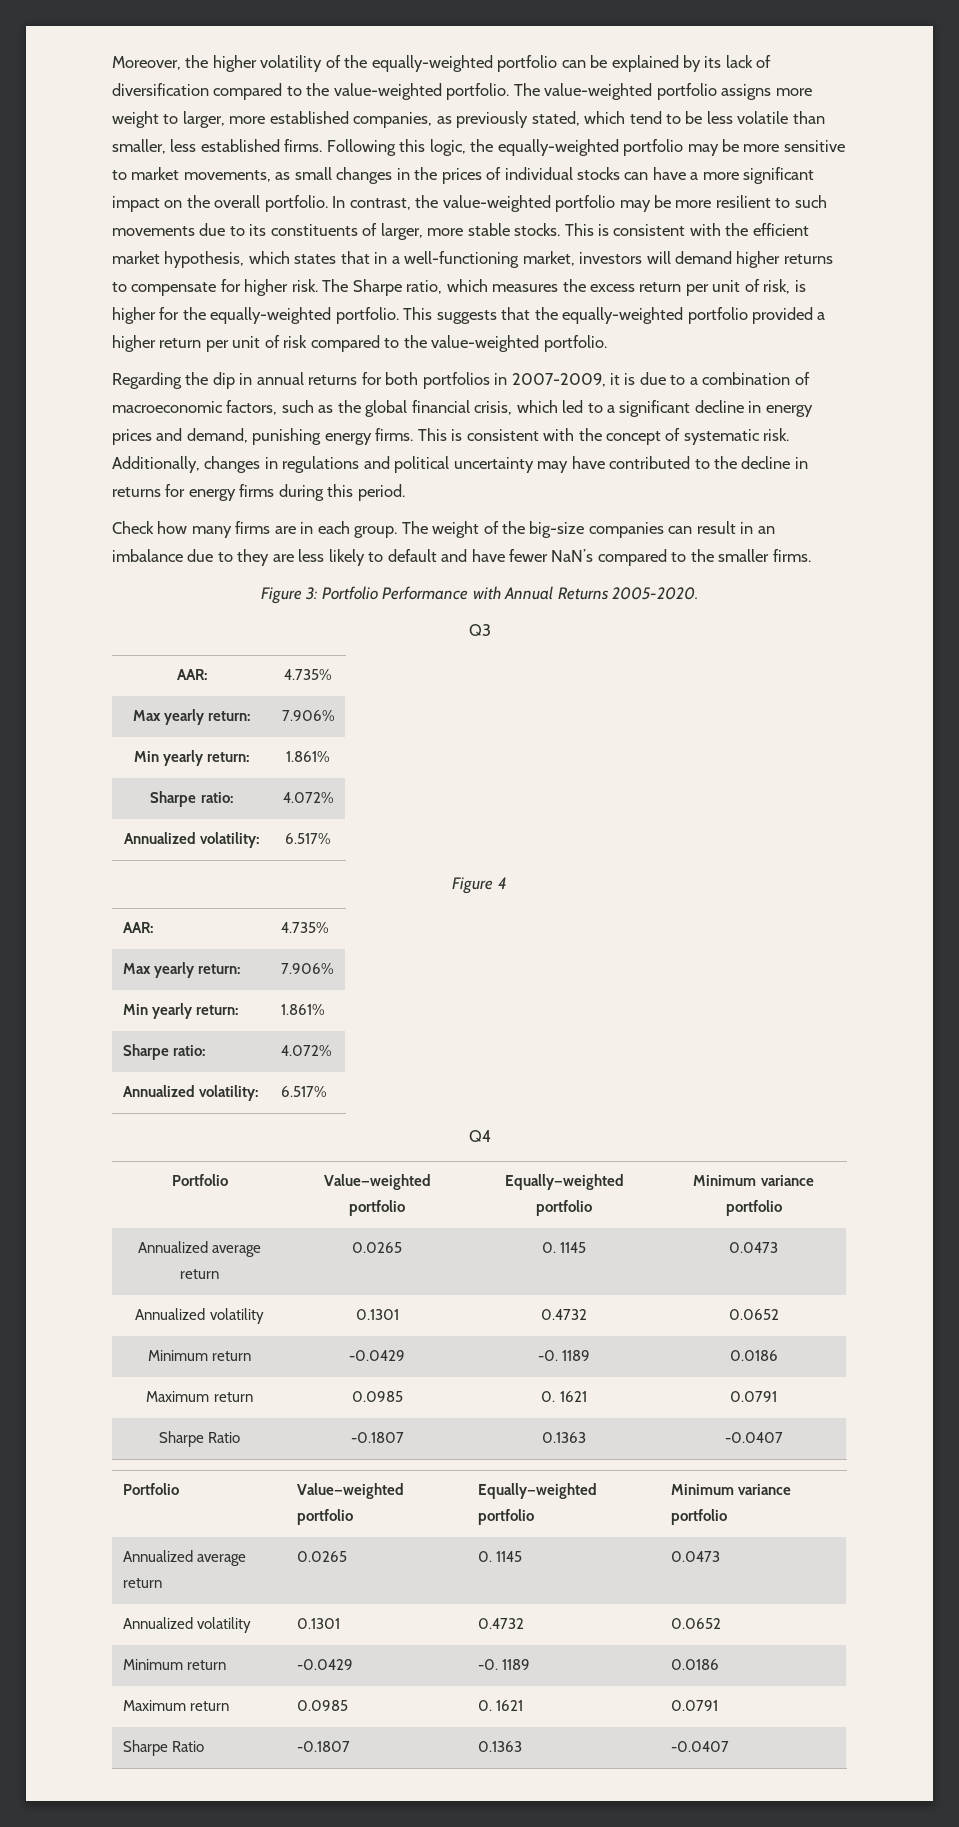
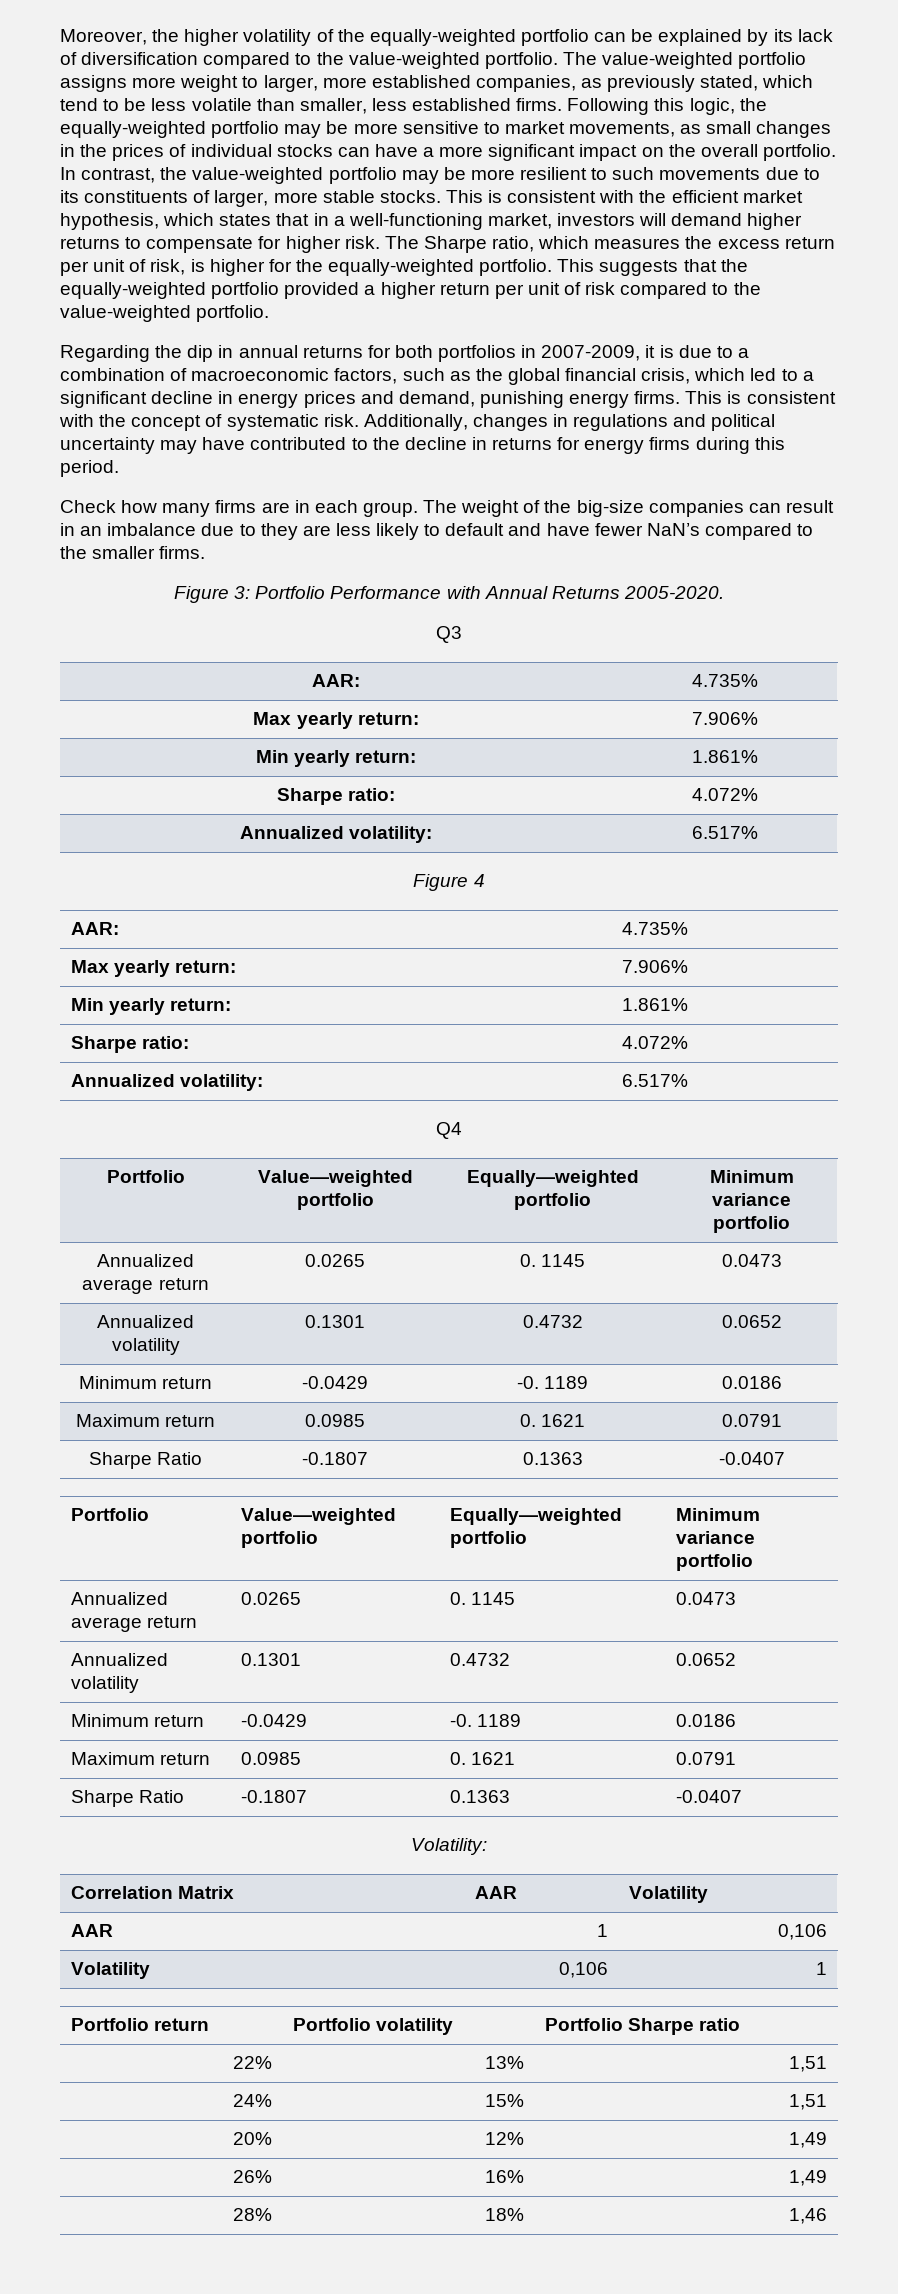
+ Volatility:
+ Correlation Matrix | AAR | Volatility
+ AAR | 1 | 0,106
+ Volatility | 0,106 | 1
+ Portfolio return | Portfolio volatility | Portfolio Sharpe ratio
+ 22% | 13% | 1,51
+ 24% | 15% | 1,51
+ 20% | 12% | 1,49
+ 26% | 16% | 1,49
+ 28% | 18% | 1,46

